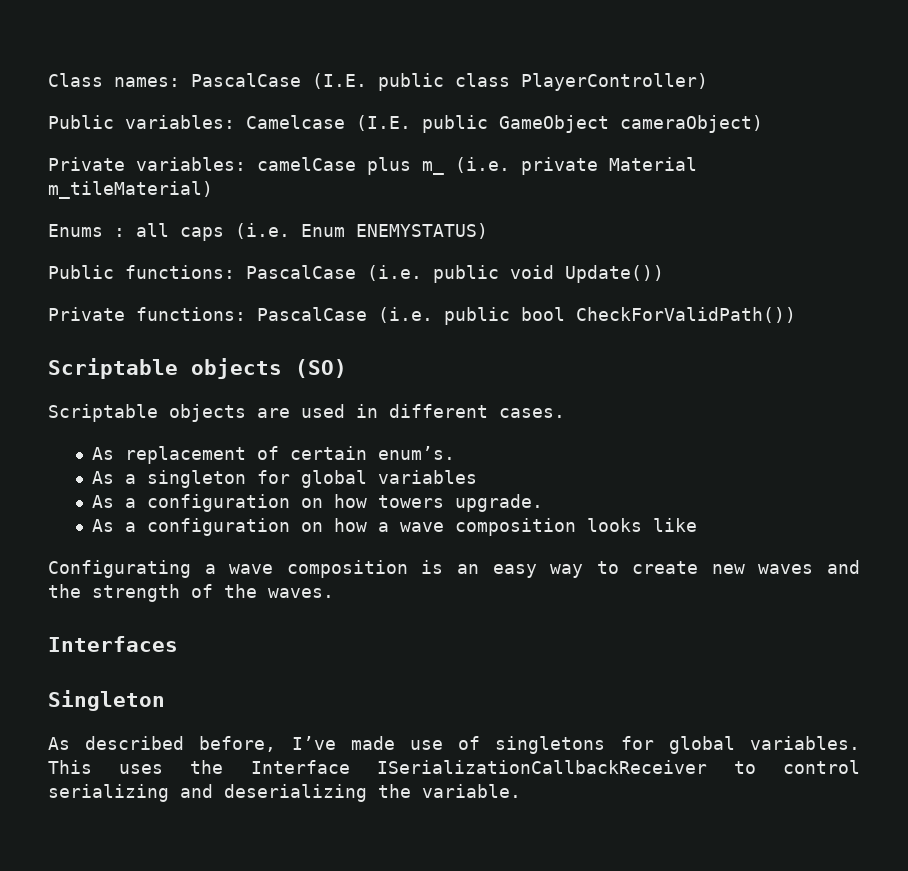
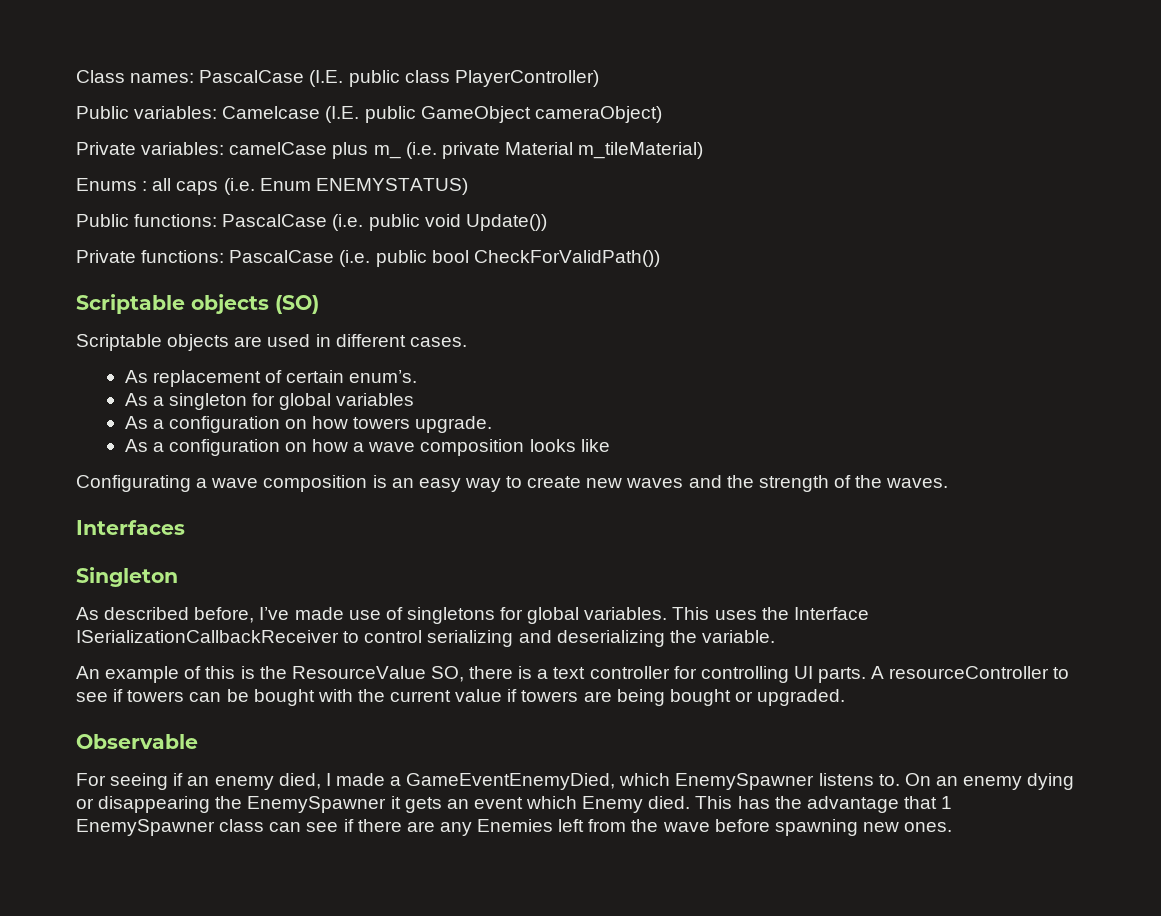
+ An example of this is the ResourceValue SO, there is a text controller for controlling UI parts. A resourceController to see if towers can be bought with the current value if towers are being bought or upgraded.
+ Observable
+ For seeing if an enemy died, I made a GameEventEnemyDied, which EnemySpawner listens to. On an enemy dying or disappearing the EnemySpawner it gets an event which Enemy died. This has the advantage that 1 EnemySpawner class can see if there are any Enemies left from the wave before spawning new ones.

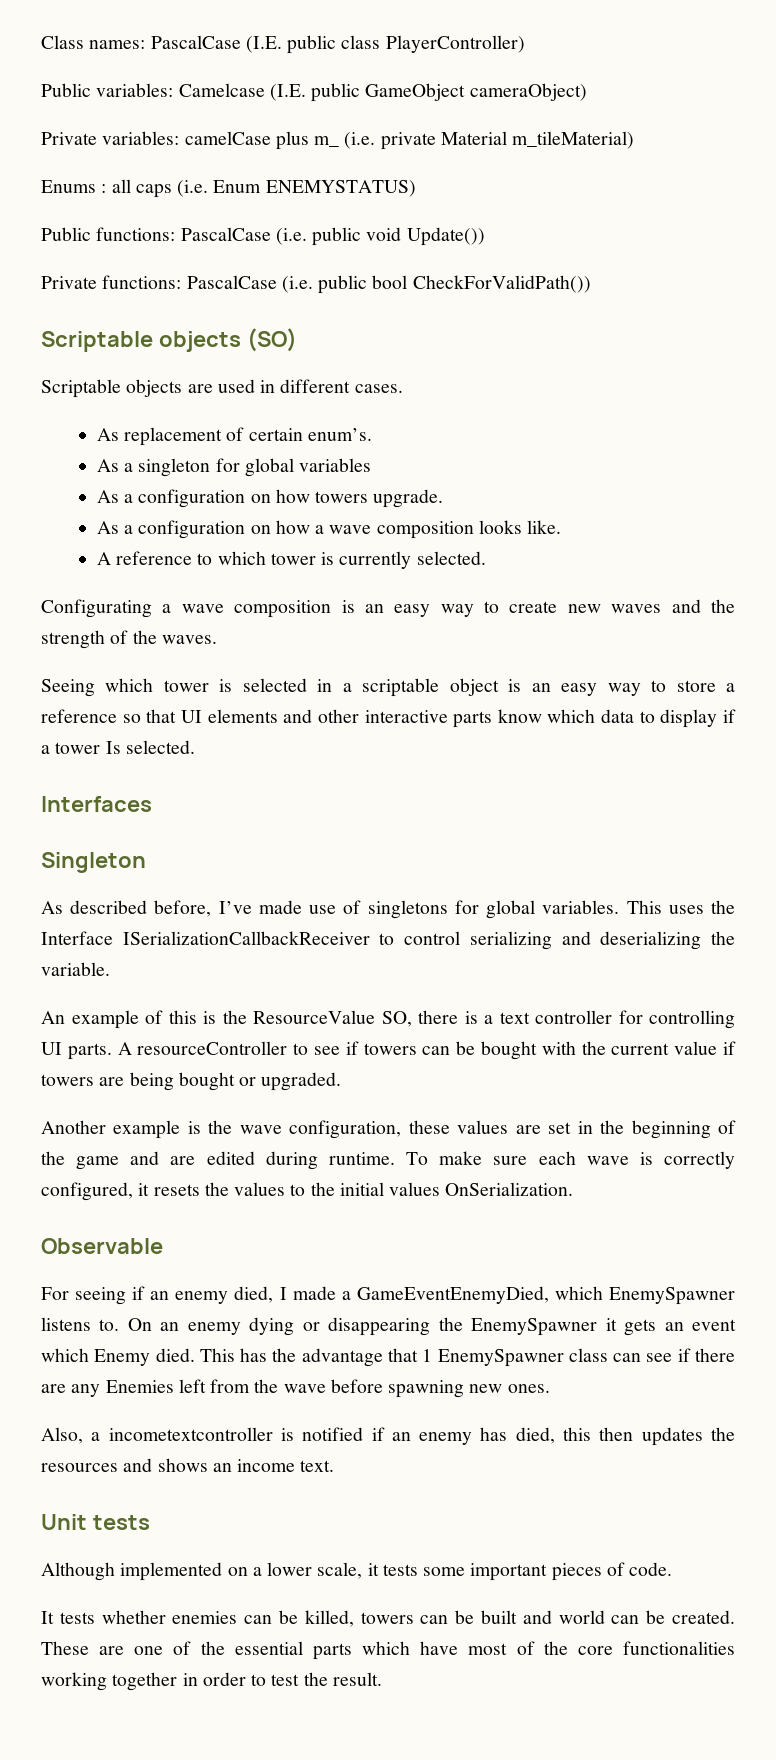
- As a configuration on how a wave composition looks like
+ As a configuration on how a wave composition looks like.
+ A reference to which tower is currently selected.
+ Seeing which tower is selected in a scriptable object is an easy way to store a reference so that UI elements and other interactive parts know which data to display if a tower Is selected.
+ Another example is the wave configuration, these values are set in the beginning of the game and are edited during runtime. To make sure each wave is correctly configured, it resets the values to the initial values OnSerialization.
+ Also, a incometextcontroller is notified if an enemy has died, this then updates the resources and shows an income text.
+ Unit tests
+ Although implemented on a lower scale, it tests some important pieces of code.
+ It tests whether enemies can be killed, towers can be built and world can be created. These are one of the essential parts which have most of the core functionalities working together in order to test the result.

